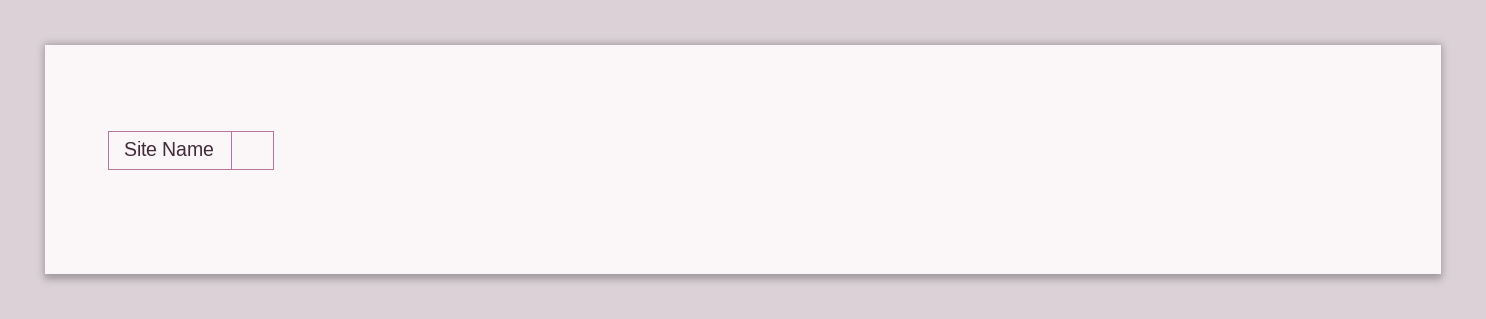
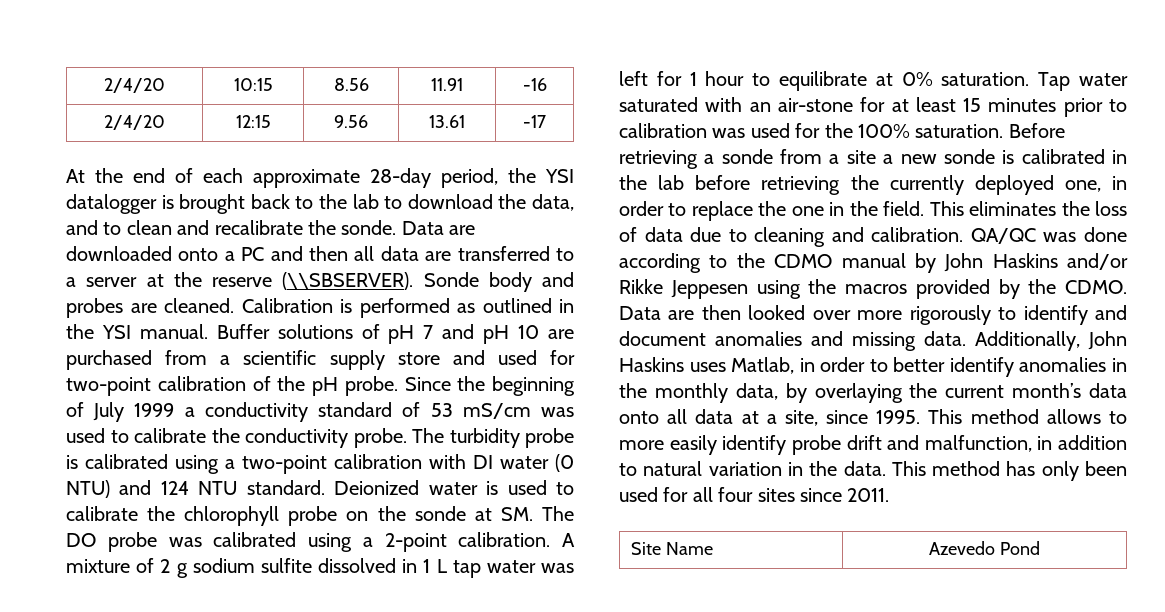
+ 2/4/20 | 10:15 | 8.56 | 11.91 | -16
+ 2/4/20 | 12:15 | 9.56 | 13.61 | -17
+ At the end of each approximate 28-day period, the YSI datalogger is brought back to the lab to download the data, and to clean and recalibrate the sonde. Data are downloaded onto a PC and then all data are transferred to a server at the reserve (\\SBSERVER). Sonde body and probes are cleaned. Calibration is performed as outlined in the YSI manual. Buffer solutions of pH 7 and pH 10 are purchased from a scientific supply store and used for two-point calibration of the pH probe. Since the beginning of July 1999 a conductivity standard of 53 mS/cm was used to calibrate the conductivity probe. The turbidity probe is calibrated using a two-point calibration with DI water (0 NTU) and 124 NTU standard. Deionized water is used to calibrate the chlorophyll probe on the sonde at SM. The DO probe was calibrated using a 2-point calibration. A mixture of 2 g sodium sulfite dissolved in 1 L tap water was left for 1 hour to equilibrate at 0% saturation. Tap water saturated with an air-stone for at least 15 minutes prior to calibration was used for the 100% saturation. Before retrieving a sonde from a site a new sonde is calibrated in the lab before retrieving the currently deployed one, in order to replace the one in the field. This eliminates the loss of data due to cleaning and calibration. QA/QC was done according to the CDMO manual by John Haskins and/or Rikke Jeppesen using the macros provided by the CDMO. Data are then looked over more rigorously to identify and document anomalies and missing data. Additionally, John Haskins uses Matlab, in order to better identify anomalies in the monthly data, by overlaying the current month’s data onto all data at a site, since 1995. This method allows to more easily identify probe drift and malfunction, in addition to natural variation in the data. This method has only been used for all four sites since 2011.
- Site Name |
+ Site Name | Azevedo Pond

